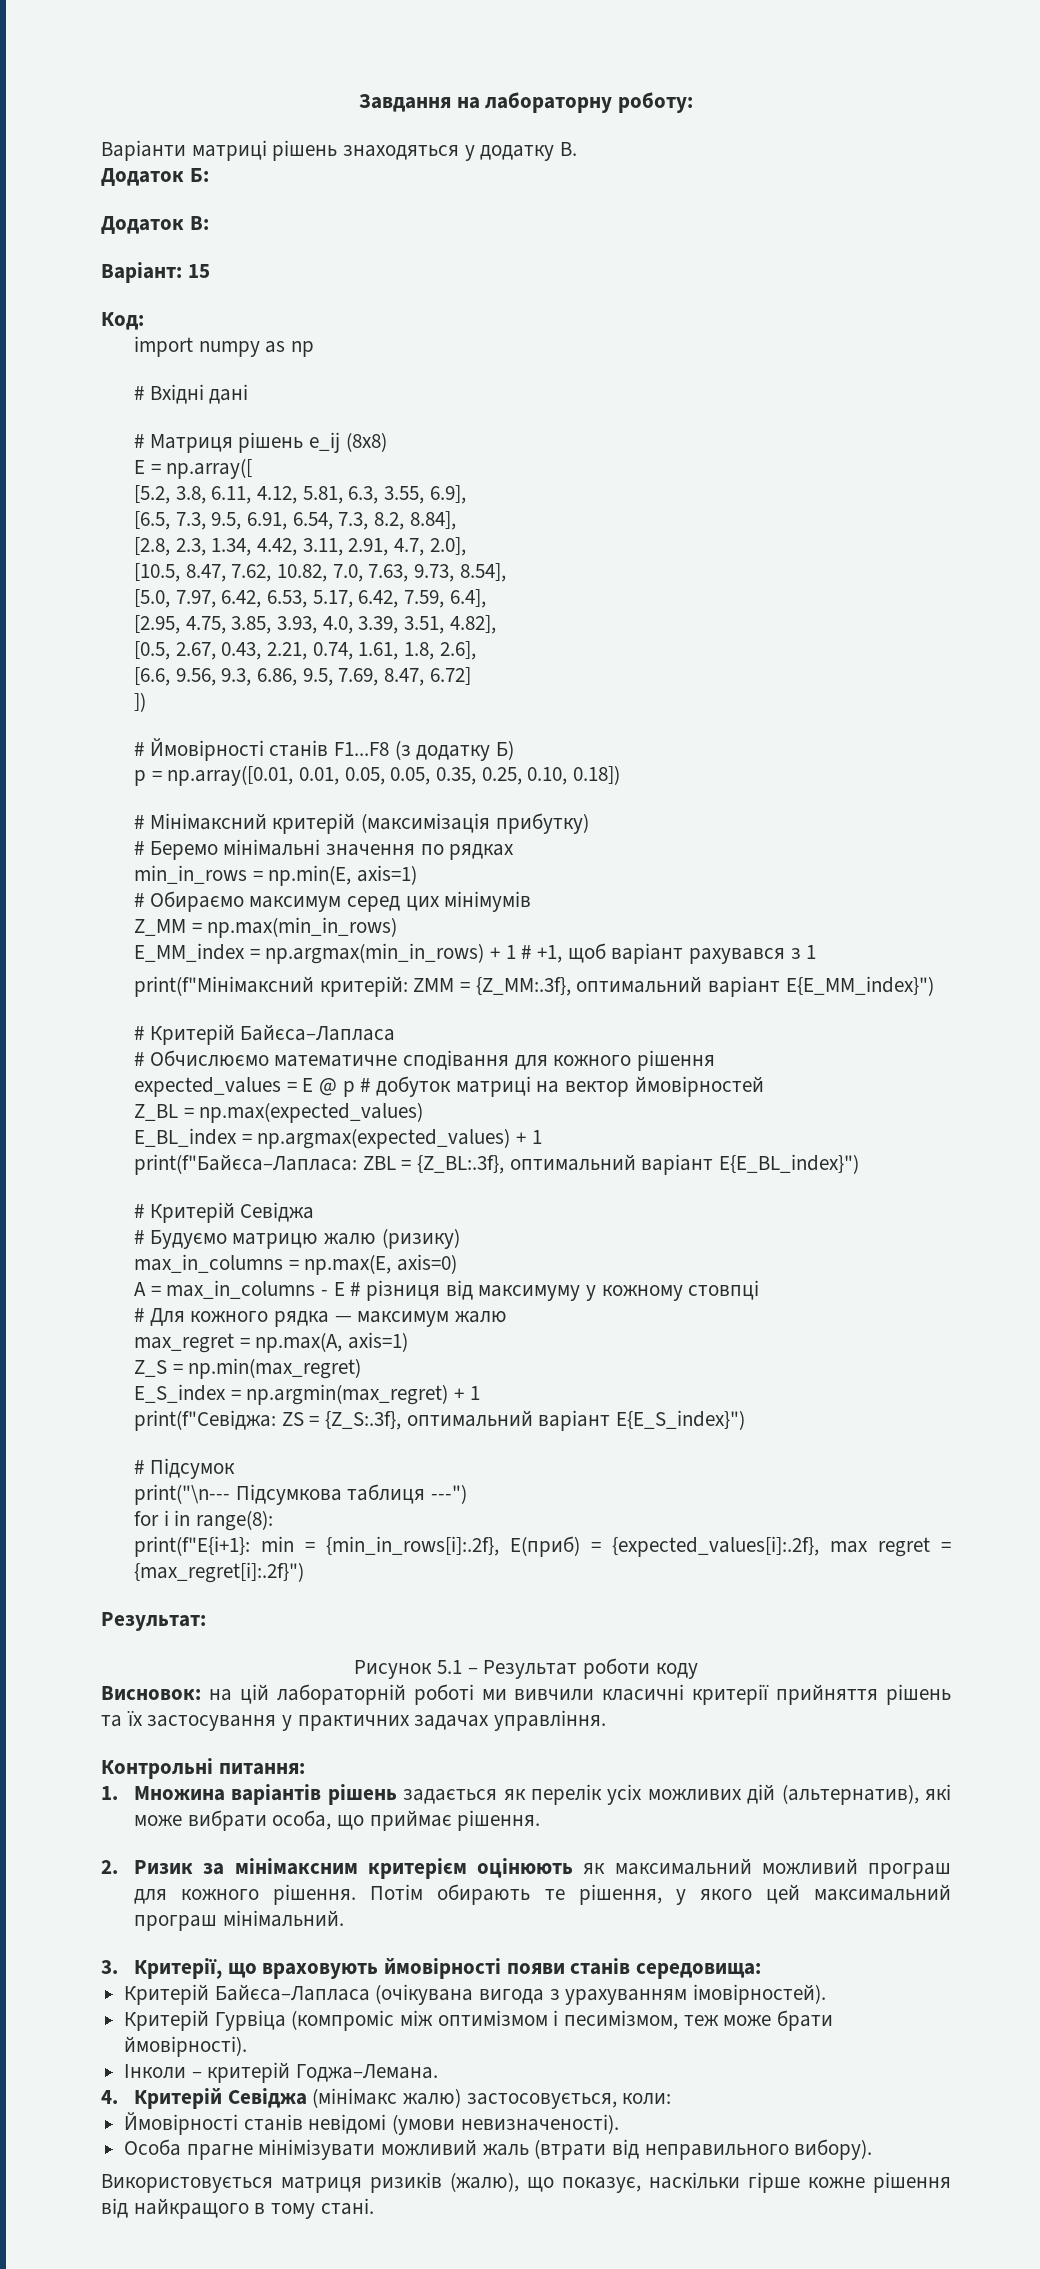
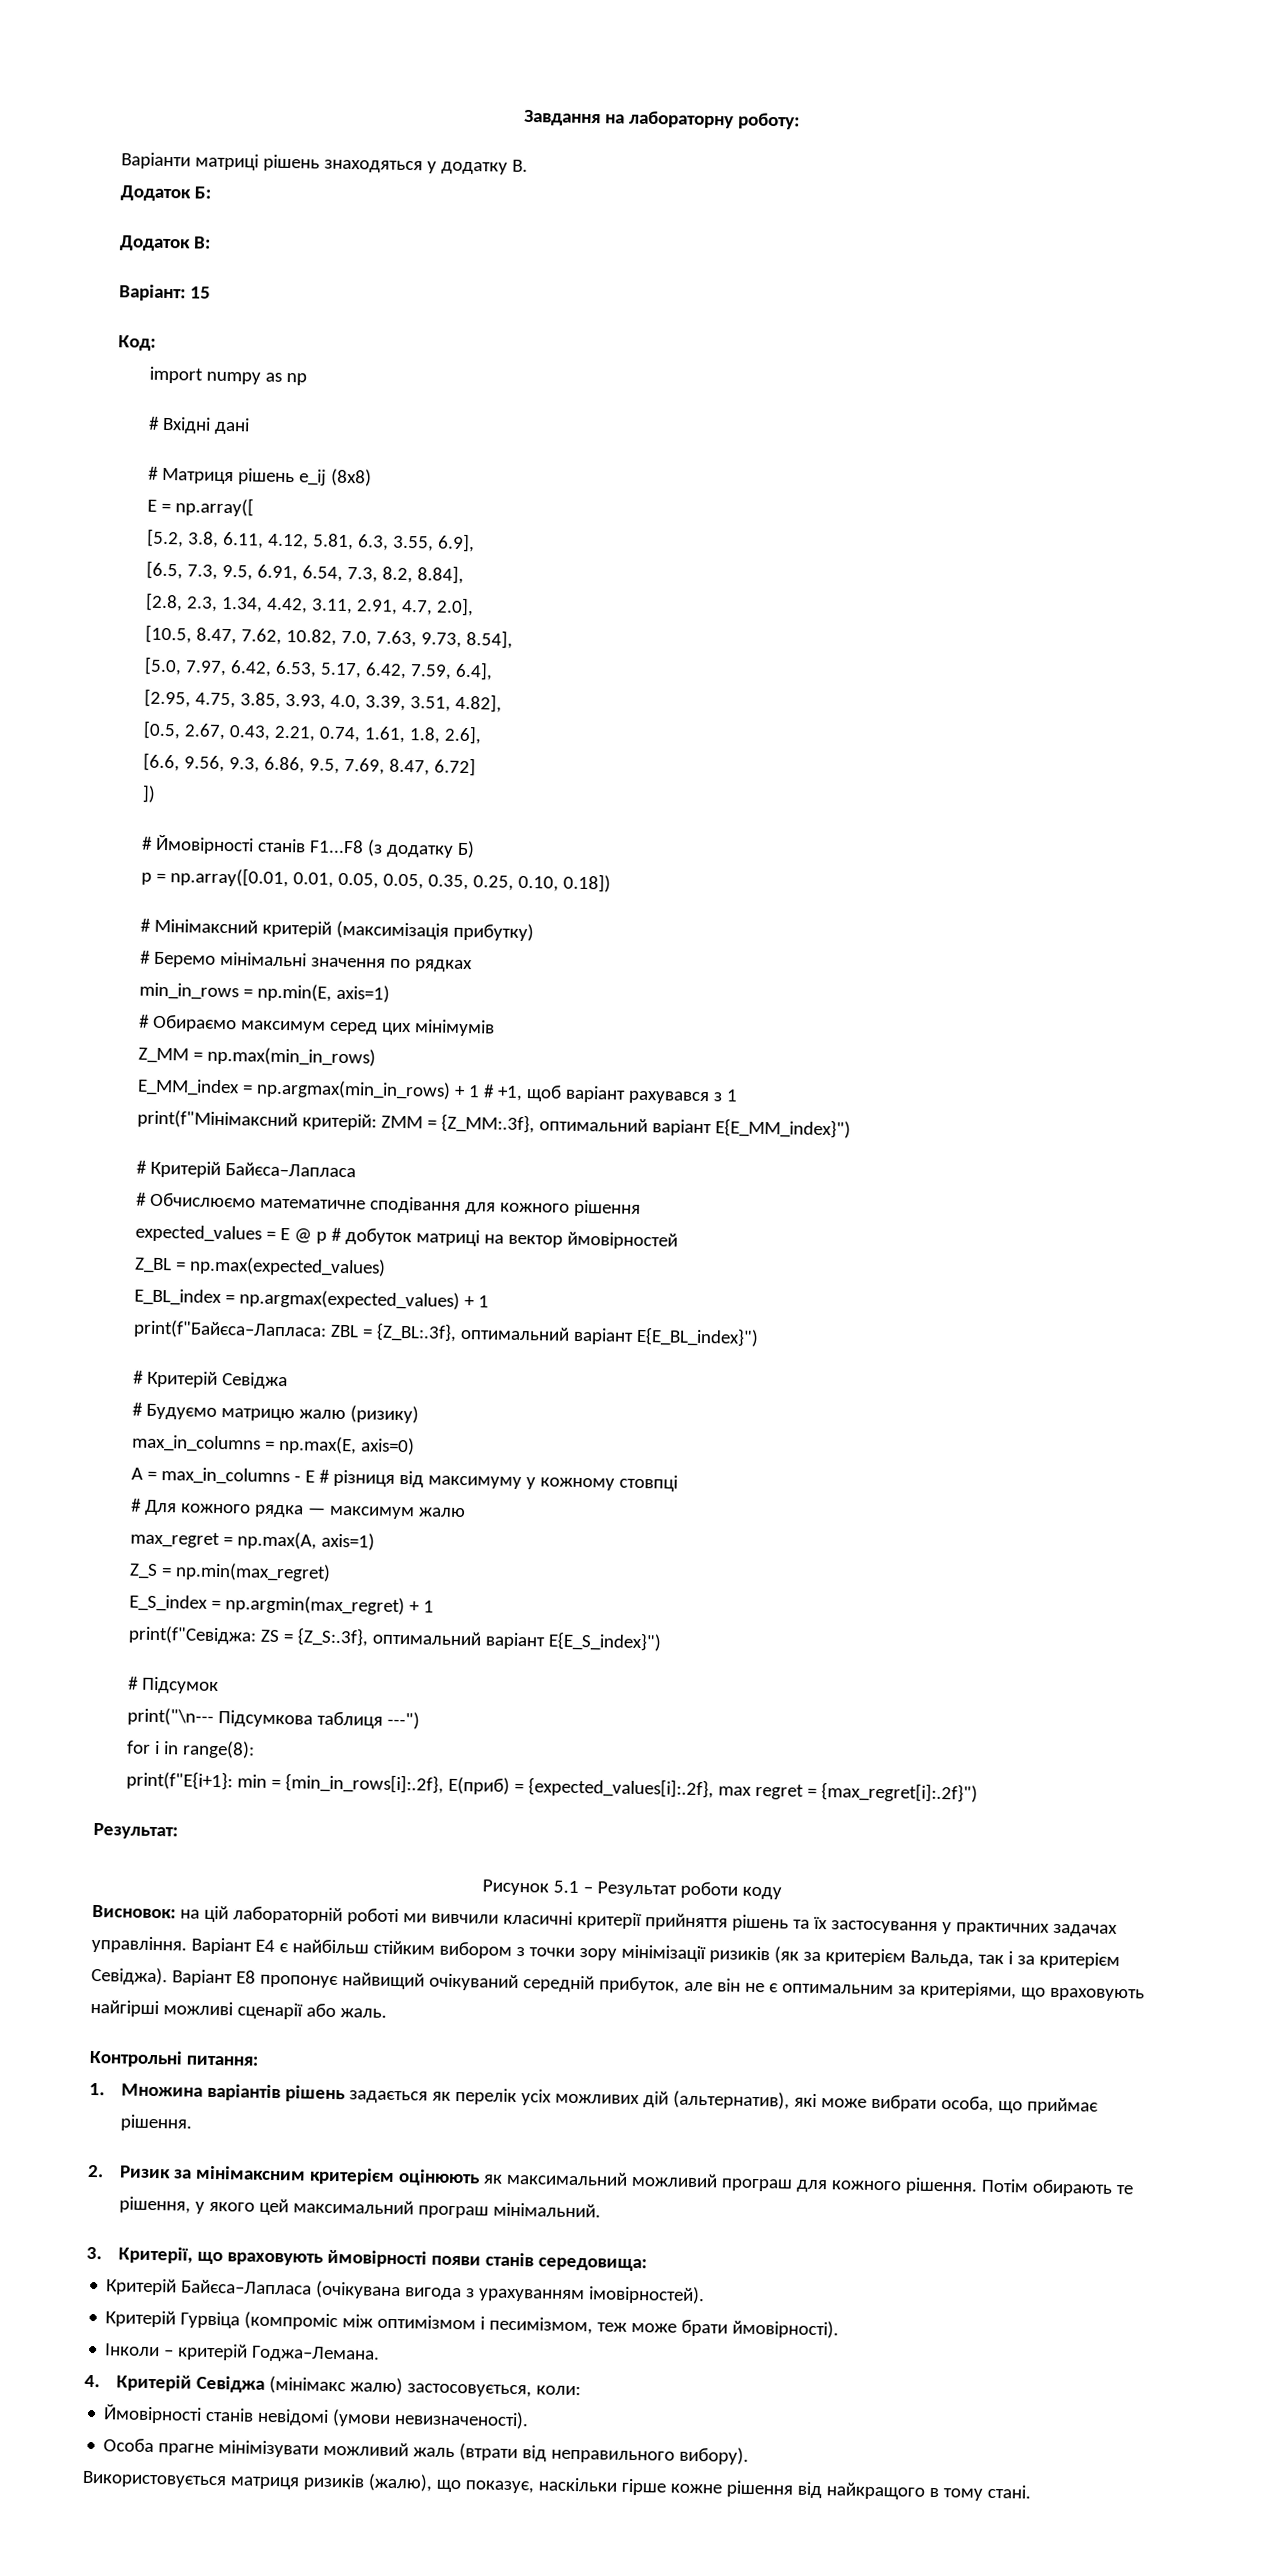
+ Варіант E4 є найбільш стійким вибором з точки зору мінімізації ризиків (як за критерієм Вальда, так і за критерієм Севіджа). Варіант E8 пропонує найвищий очікуваний середній прибуток, але він не є оптимальним за критеріями, що враховують найгірші можливі сценарії або жаль.

